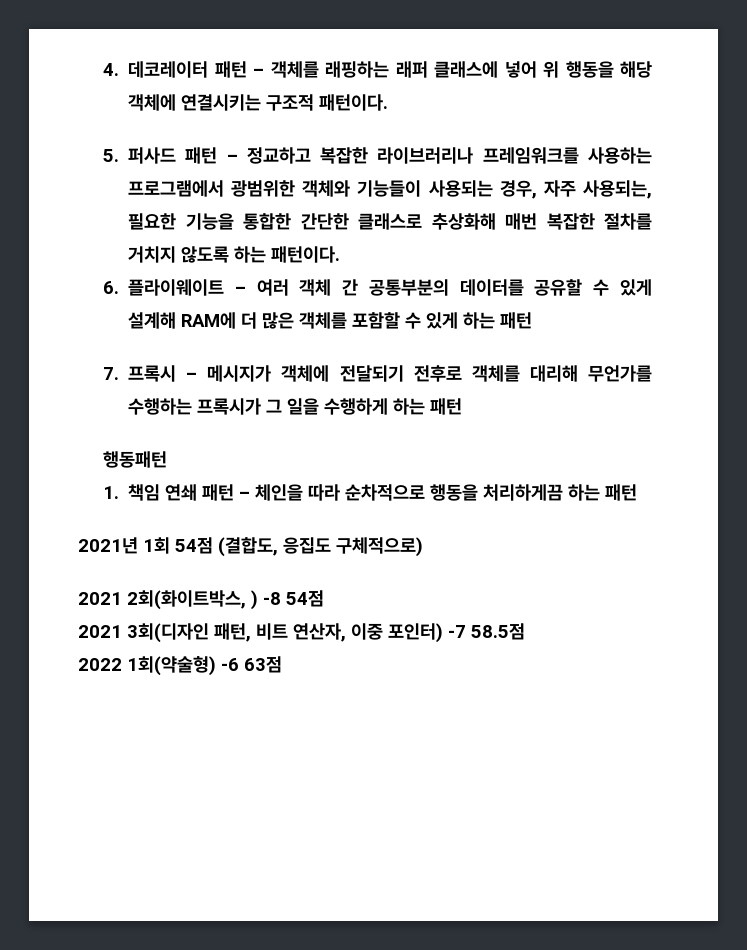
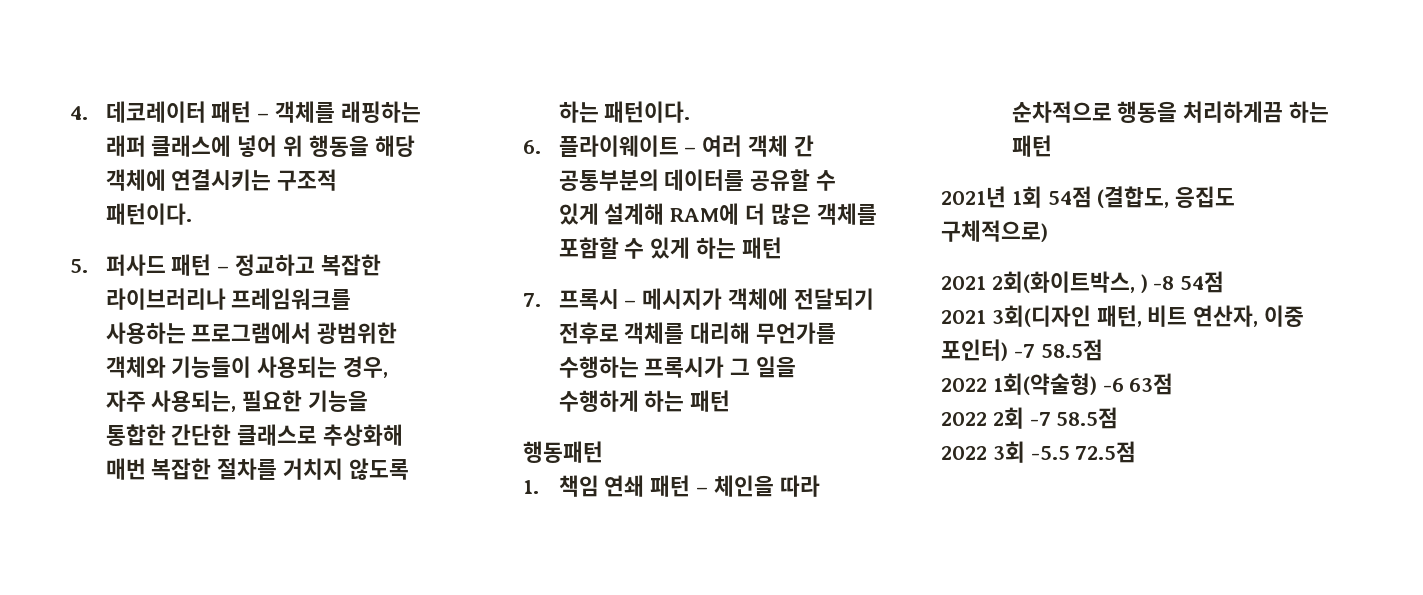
+ 2022 2회 -7 58.5점
+ 2022 3회 -5.5 72.5점

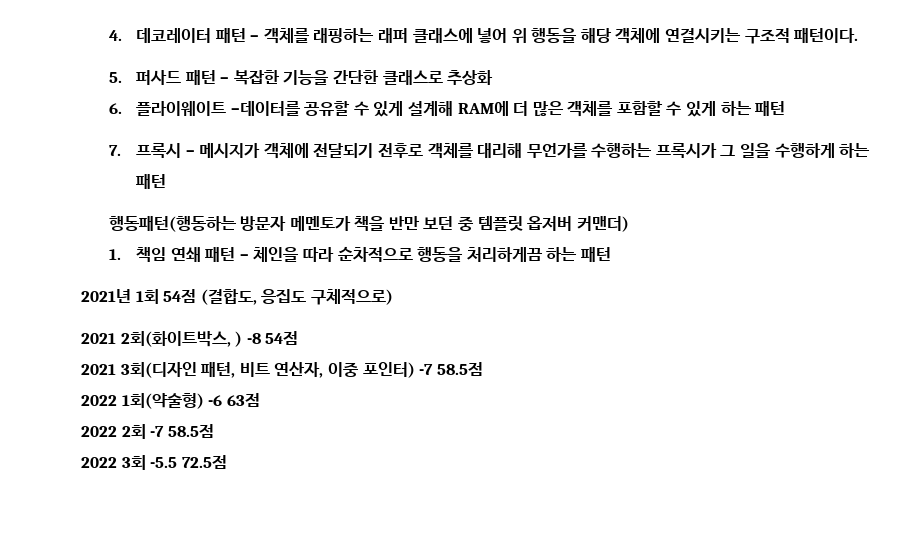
- 5. 퍼사드 패턴 – 정교하고 복잡한 라이브러리나 프레임워크를 사용하는 프로그램에서 광범위한 객체와 기능들이 사용되는 경우, 자주 사용되는, 필요한 기능을 통합한 간단한 클래스로 추상화해 매번 복잡한 절차를 거치지 않도록 하는 패턴이다.
- 6. 플라이웨이트 – 여러 객체 간 공통부분의 데이터를 공유할 수 있게 설계해 RAM에 더 많은 객체를 포함할 수 있게 하는 패턴
+ 5. 퍼사드 패턴 – 복잡한 기능을 간단한 클래스로 추상화
+ 6. 플라이웨이트 –데이터를 공유할 수 있게 설계해 RAM에 더 많은 객체를 포함할 수 있게 하는 패턴
- 행동패턴
+ 행동패턴(행동하는 방문자 메멘토가 책을 반만 보던 중 템플릿 옵저버 커맨더)

